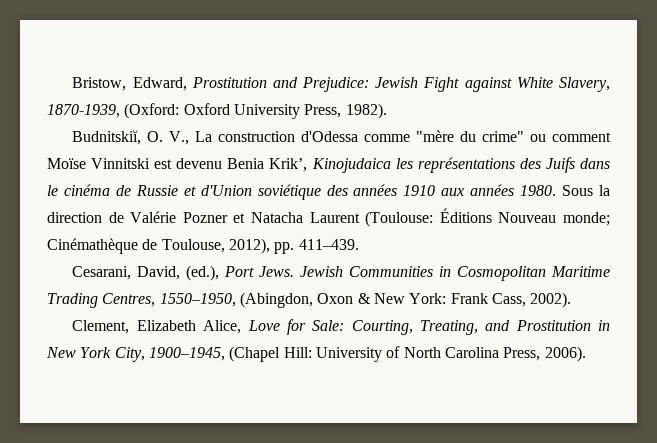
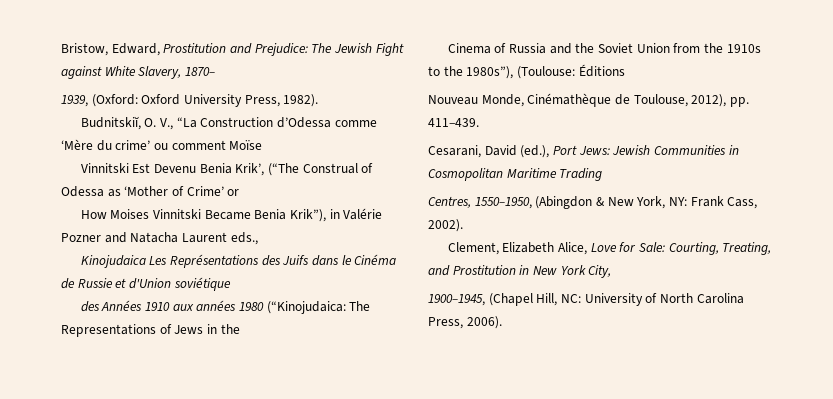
- Bristow, Edward, Prostitution and Prejudice: Jewish Fight against White Slavery, 1870-1939, (Oxford: Oxford University Press, 1982).
+ Bristow, Edward, Prostitution and Prejudice: The Jewish Fight against White Slavery, 1870–
+ 1939, (Oxford: Oxford University Press, 1982).
- Budnitskiĭ, O. V., La construction d'Odessa comme "mère du crime" ou comment Moïse Vinnitski est devenu Benia Krik’, Kinojudaica les représentations des Juifs dans le cinéma de Russie et d'Union soviétique des années 1910 aux années 1980. Sous la direction de Valérie Pozner et Natacha Laurent (Toulouse: Éditions Nouveau monde; Cinémathèque de Toulouse, 2012), pp. 411–439.
+ Budnitskiĭ, O. V., “La Construction d’Odessa comme ‘Mère du crime’ ou comment Moïse
+ Vinnitski Est Devenu Benia Krik’, (“The Construal of Odessa as ‘Mother of Crime’ or
+ How Moises Vinnitski Became Benia Krik”), in Valérie Pozner and Natacha Laurent eds.,
+ Kinojudaica Les Représentations des Juifs dans le Cinéma de Russie et d'Union soviétique
+ des Années 1910 aux années 1980 (“Kinojudaica: The Representations of Jews in the
+ Cinema of Russia and the Soviet Union from the 1910s to the 1980s”), (Toulouse: Éditions
+ Nouveau Monde, Cinémathèque de Toulouse, 2012), pp. 411–439.
- Cesarani, David, (ed.), Port Jews. Jewish Communities in Cosmopolitan Maritime Trading Centres, 1550–1950, (Abingdon, Oxon & New York: Frank Cass, 2002).
+ Cesarani, David (ed.), Port Jews: Jewish Communities in Cosmopolitan Maritime Trading
+ Centres, 1550–1950, (Abingdon & New York, NY: Frank Cass, 2002).
- Clement, Elizabeth Alice, Love for Sale: Courting, Treating, and Prostitution in New York City, 1900–1945, (Chapel Hill: University of North Carolina Press, 2006).
+ Clement, Elizabeth Alice, Love for Sale: Courting, Treating, and Prostitution in New York City,
+ 1900–1945, (Chapel Hill, NC: University of North Carolina Press, 2006).

